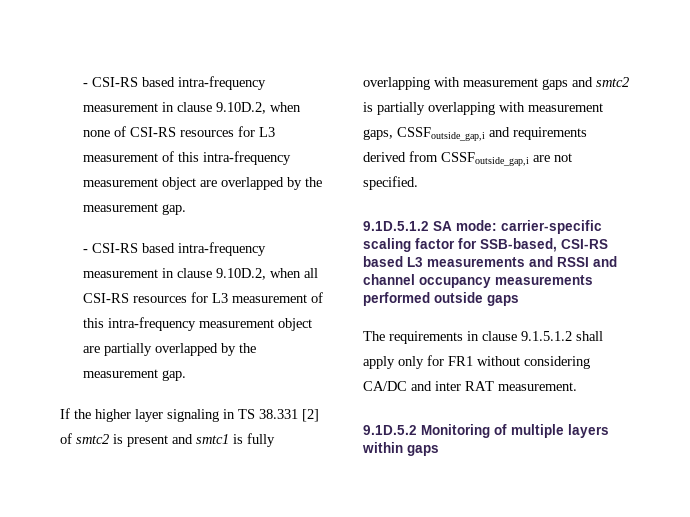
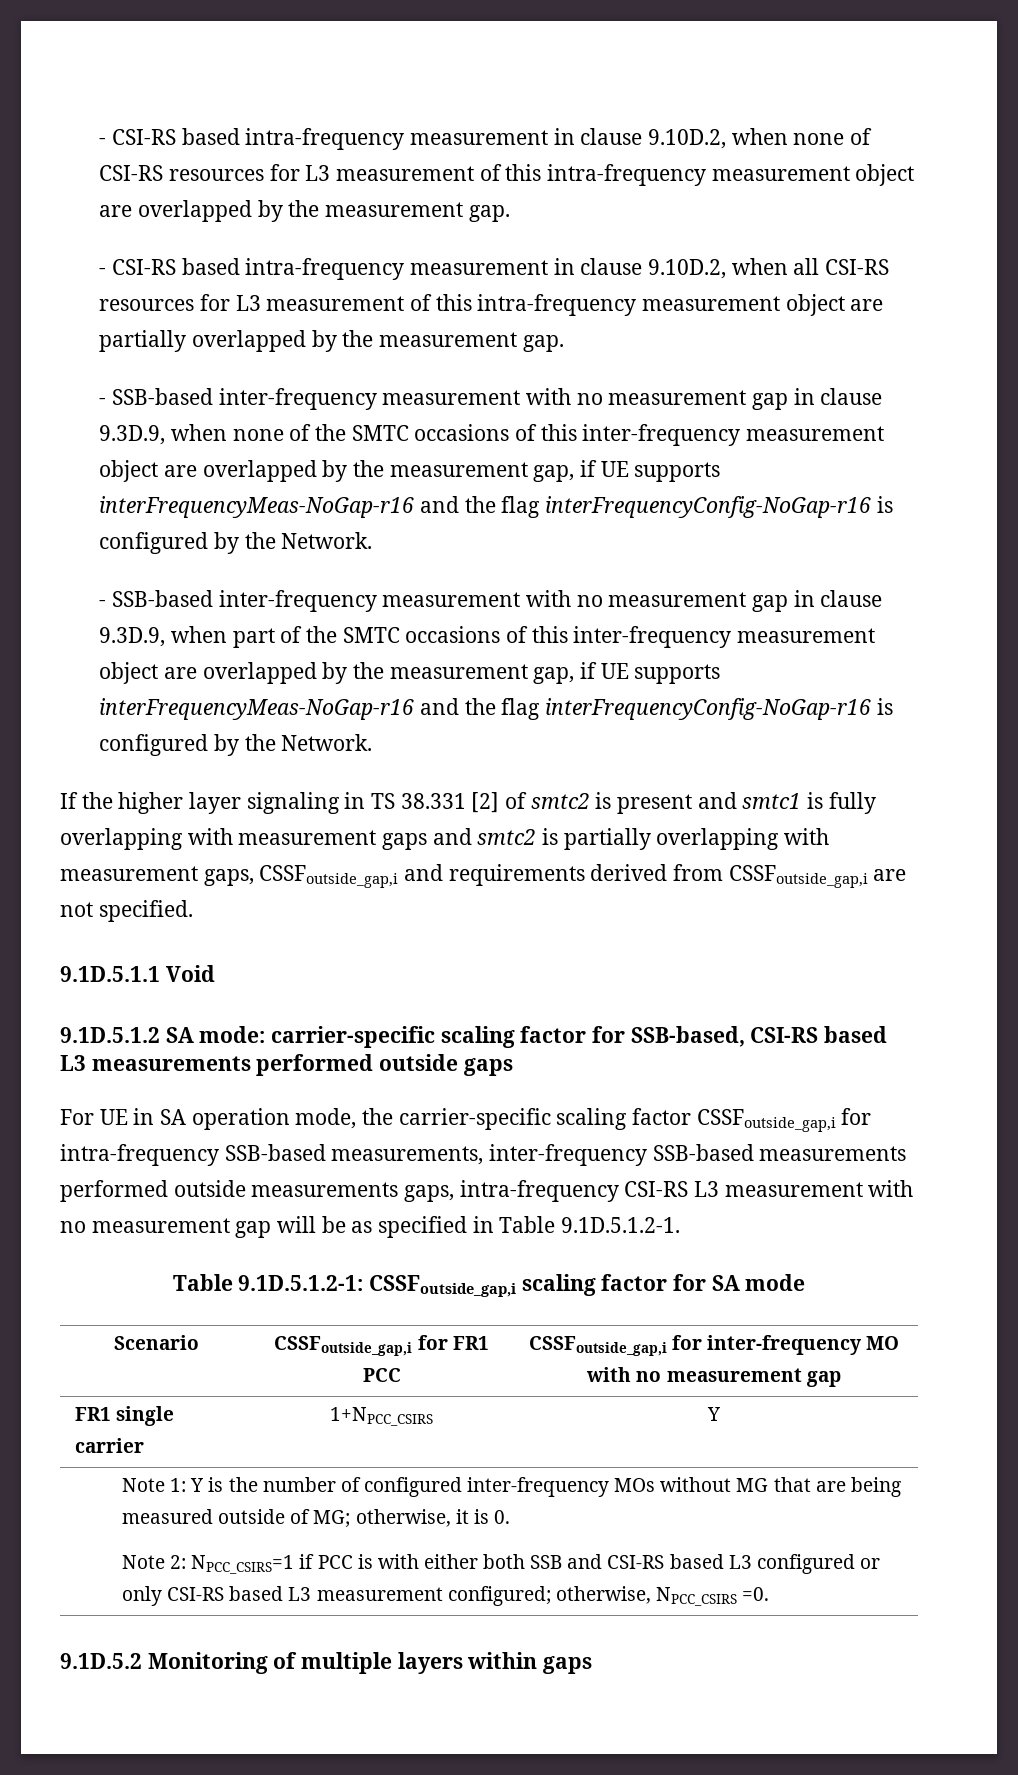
+ - SSB-based inter-frequency measurement with no measurement gap in clause 9.3D.9, when none of the SMTC occasions of this inter-frequency measurement object are overlapped by the measurement gap, if UE supports interFrequencyMeas-NoGap-r16 and the flag interFrequencyConfig-NoGap-r16 is configured by the Network.
+ - SSB-based inter-frequency measurement with no measurement gap in clause 9.3D.9, when part of the SMTC occasions of this inter-frequency measurement object are overlapped by the measurement gap, if UE supports interFrequencyMeas-NoGap-r16 and the flag interFrequencyConfig-NoGap-r16 is configured by the Network.
+ 9.1D.5.1.1 Void
- 9.1D.5.1.2 SA mode: carrier-specific scaling factor for SSB-based, CSI-RS based L3 measurements and RSSI and channel occupancy measurements performed outside gaps
- The requirements in clause 9.1.5.1.2 shall apply only for FR1 without considering CA/DC and inter RAT measurement.
+ 9.1D.5.1.2 SA mode: carrier-specific scaling factor for SSB-based, CSI-RS based L3 measurements performed outside gaps
+ For UE in SA operation mode, the carrier-specific scaling factor CSSFoutside_gap,i for intra-frequency SSB-based measurements, inter-frequency SSB-based measurements performed outside measurements gaps, intra-frequency CSI-RS L3 measurement with no measurement gap will be as specified in Table 9.1D.5.1.2-1.
+ Table 9.1D.5.1.2-1: CSSFoutside_gap,i scaling factor for SA mode
+ Scenario | CSSFoutside_gap,i for FR1 PCC | CSSFoutside_gap,i for inter-frequency MO with no measurement gap
+ FR1 single carrier | 1+NPCC_CSIRS | Y
+ Note 1: Y is the number of configured inter-frequency MOs without MG that are being measured outside of MG; otherwise, it is 0.
+ Note 2: NPCC_CSIRS=1 if PCC is with either both SSB and CSI-RS based L3 configured or only CSI-RS based L3 measurement configured; otherwise, NPCC_CSIRS =0.

